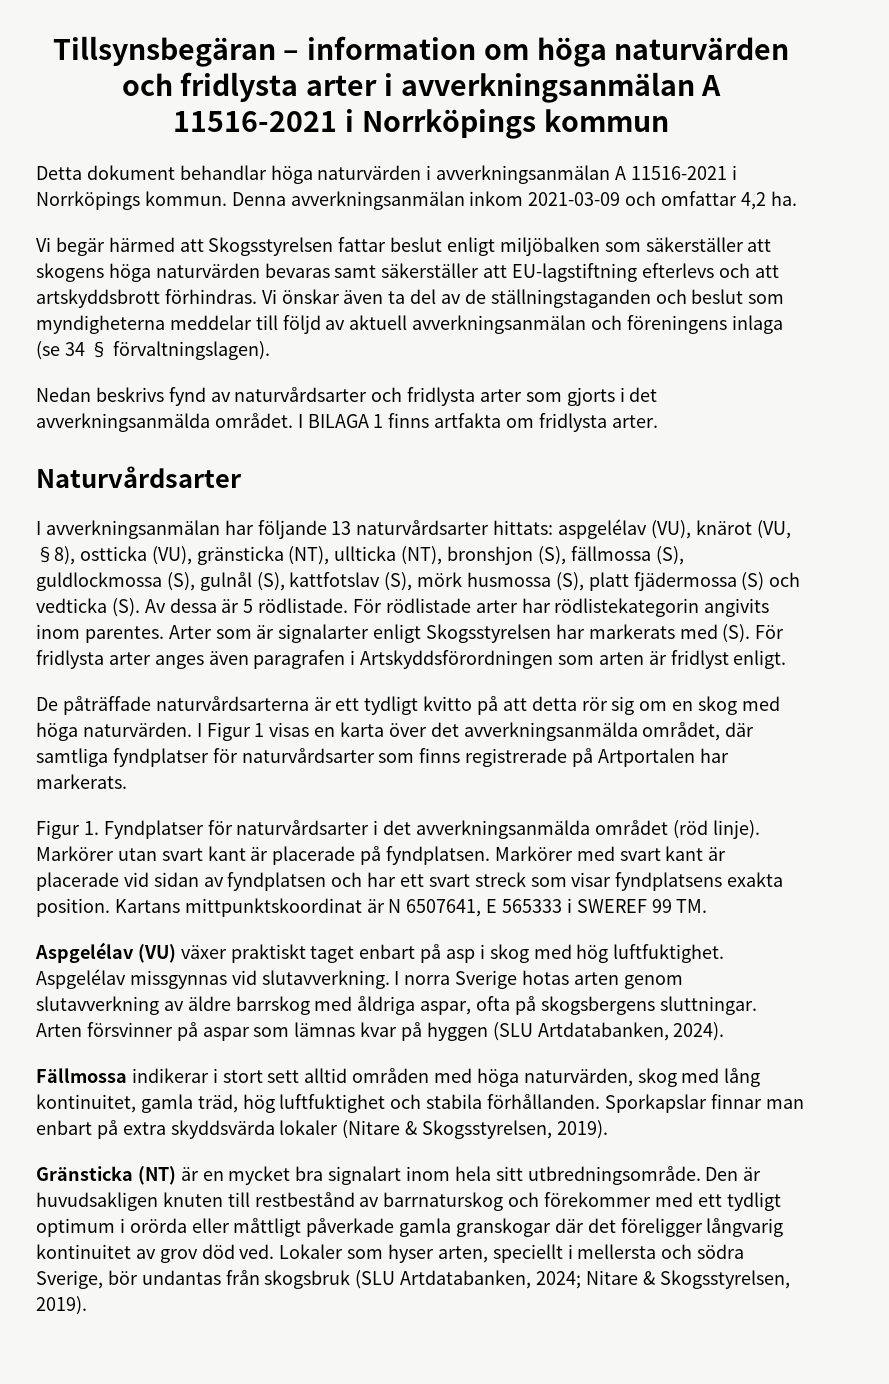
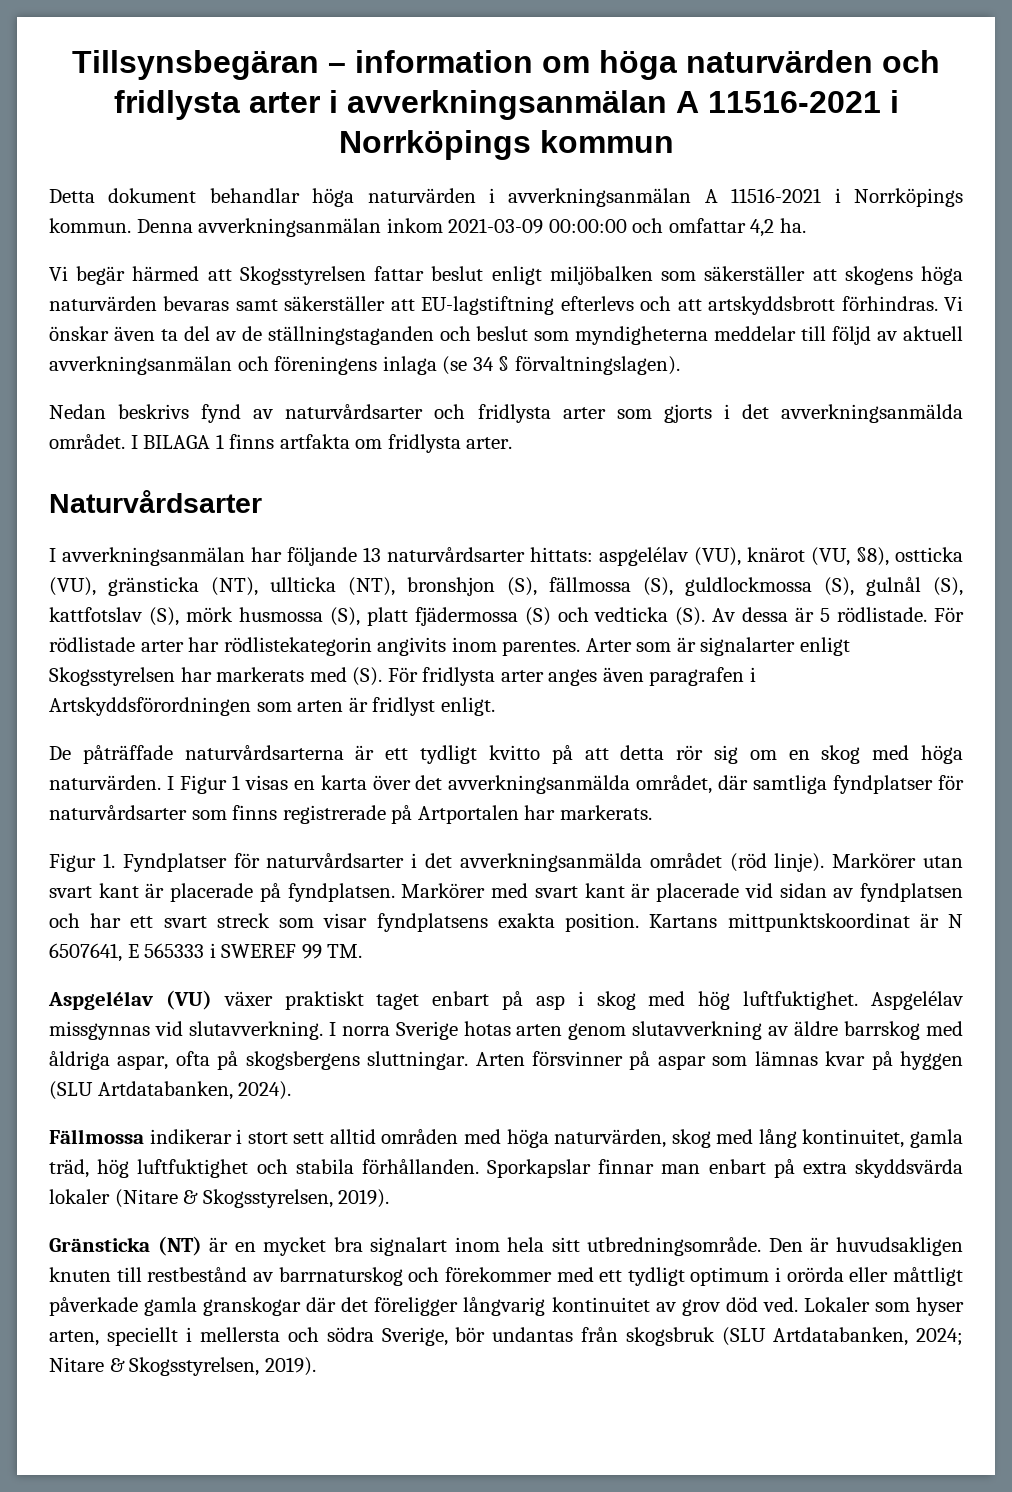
- Denna avverkningsanmälan inkom 2021-03-09 och omfattar 4,2 ha.
+ Denna avverkningsanmälan inkom 2021-03-09 00:00:00 och omfattar 4,2 ha.

